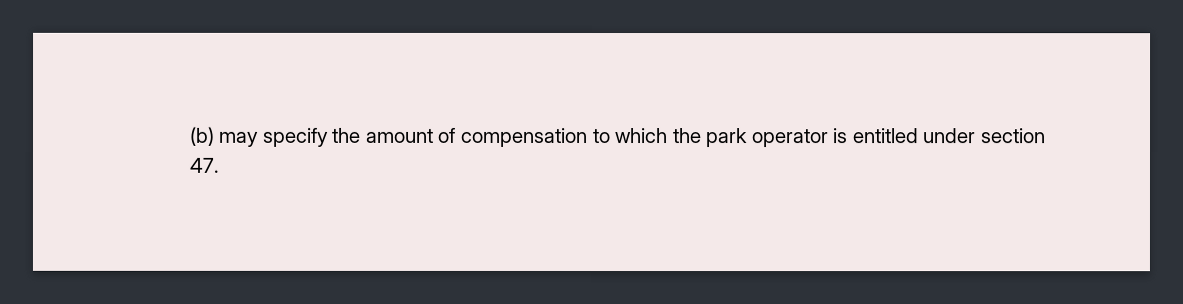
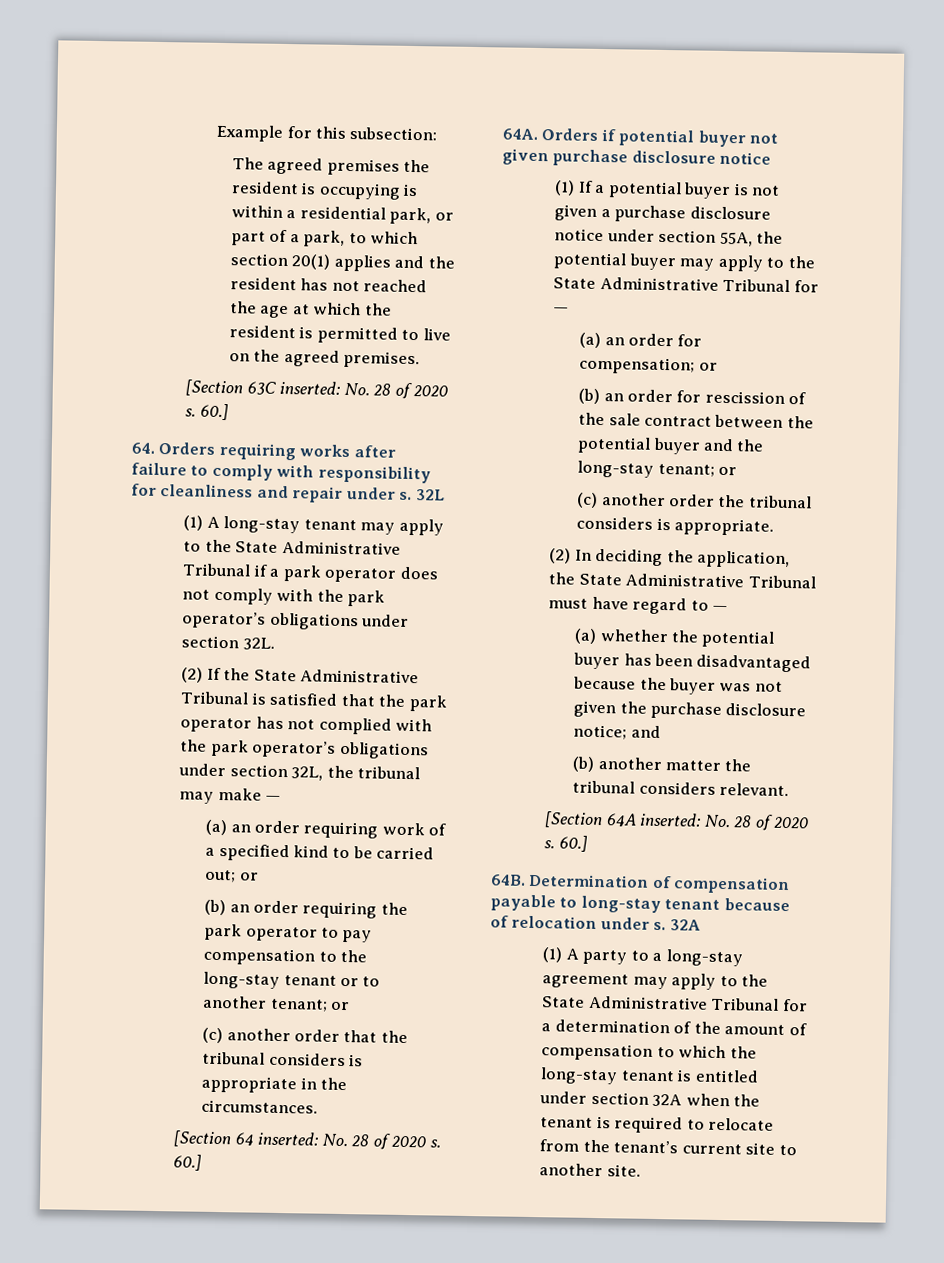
- (b) may specify the amount of compensation to which the park operator is entitled under section 47.
+ Example for this subsection:
+ The agreed premises the resident is occupying is within a residential park, or part of a park, to which section 20(1) applies and the resident has not reached the age at which the resident is permitted to live on the agreed premises.
+ [Section 63C inserted: No. 28 of 2020 s. 60.]
+ 64. Orders requiring works after failure to comply with responsibility for cleanliness and repair under s. 32L
+ (1) A long-stay tenant may apply to the State Administrative Tribunal if a park operator does not comply with the park operator’s obligations under section 32L.
+ (2) If the State Administrative Tribunal is satisfied that the park operator has not complied with the park operator’s obligations under section 32L, the tribunal may make —
+ (a) an order requiring work of a specified kind to be carried out; or
+ (b) an order requiring the park operator to pay compensation to the long-stay tenant or to another tenant; or
+ (c) another order that the tribunal considers is appropriate in the circumstances.
+ [Section 64 inserted: No. 28 of 2020 s. 60.]
+ 64A. Orders if potential buyer not given purchase disclosure notice
+ (1) If a potential buyer is not given a purchase disclosure notice under section 55A, the potential buyer may apply to the State Administrative Tribunal for —
+ (a) an order for compensation; or
+ (b) an order for rescission of the sale contract between the potential buyer and the long-stay tenant; or
+ (c) another order the tribunal considers is appropriate.
+ (2) In deciding the application, the State Administrative Tribunal must have regard to —
+ (a) whether the potential buyer has been disadvantaged because the buyer was not given the purchase disclosure notice; and
+ (b) another matter the tribunal considers relevant.
+ [Section 64A inserted: No. 28 of 2020 s. 60.]
+ 64B. Determination of compensation payable to long-stay tenant because of relocation under s. 32A
+ (1) A party to a long-stay agreement may apply to the State Administrative Tribunal for a determination of the amount of compensation to which the long-stay tenant is entitled under section 32A when the tenant is required to relocate from the tenant’s current site to another site.

